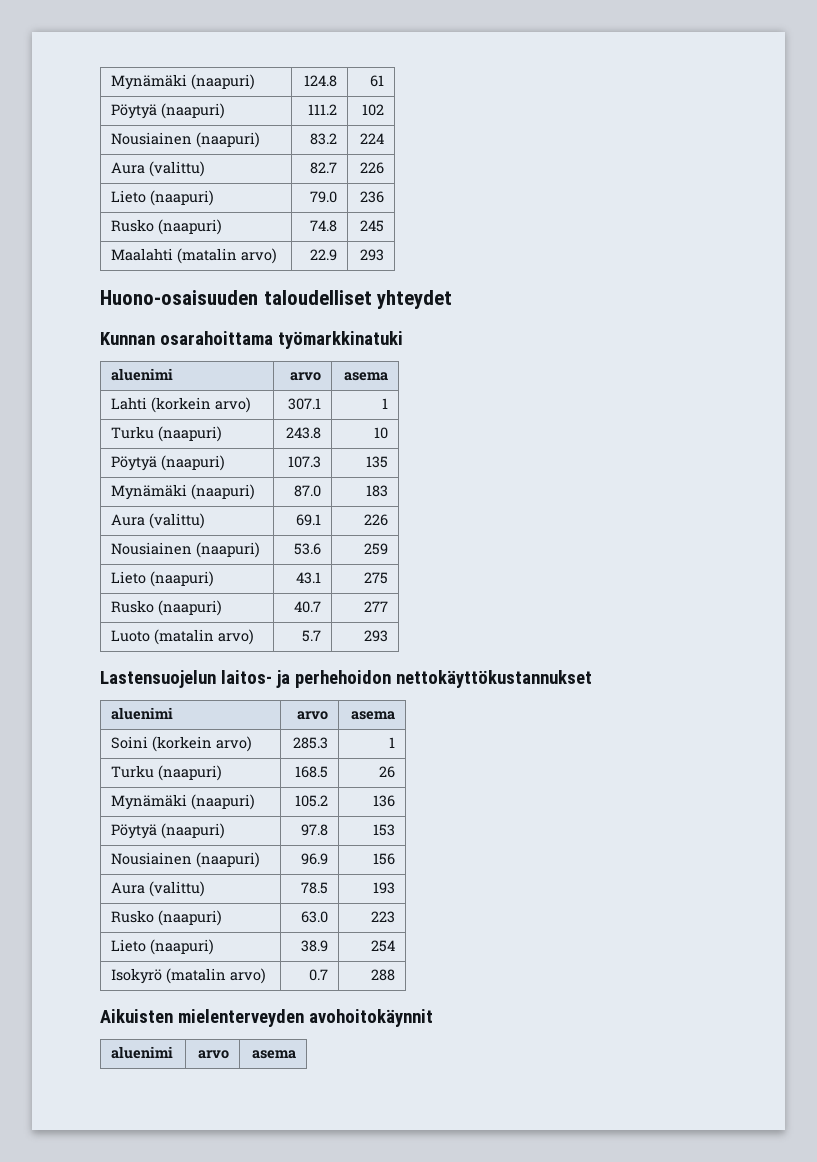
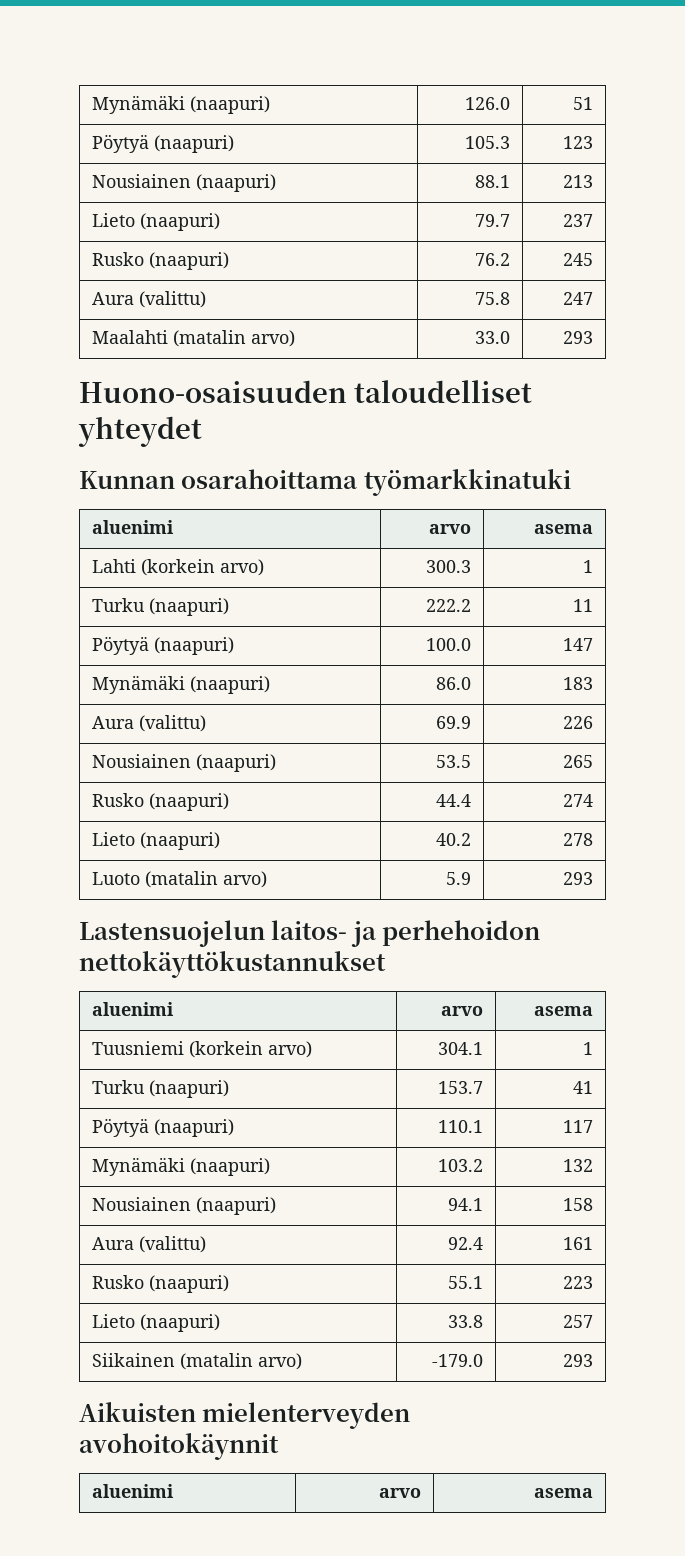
- Mynämäki (naapuri) | 124.8 | 61
- Pöytyä (naapuri) | 111.2 | 102
- Nousiainen (naapuri) | 83.2 | 224
- Aura (valittu) | 82.7 | 226
- Lieto (naapuri) | 79.0 | 236
- Rusko (naapuri) | 74.8 | 245
+ Mynämäki (naapuri) | 126.0 | 51
+ Pöytyä (naapuri) | 105.3 | 123
+ Nousiainen (naapuri) | 88.1 | 213
+ Lieto (naapuri) | 79.7 | 237
+ Rusko (naapuri) | 76.2 | 245
+ Aura (valittu) | 75.8 | 247
- Maalahti (matalin arvo) | 22.9 | 293
+ Maalahti (matalin arvo) | 33.0 | 293
- Lahti (korkein arvo) | 307.1 | 1
- Turku (naapuri) | 243.8 | 10
- Pöytyä (naapuri) | 107.3 | 135
- Mynämäki (naapuri) | 87.0 | 183
+ Lahti (korkein arvo) | 300.3 | 1
+ Turku (naapuri) | 222.2 | 11
+ Pöytyä (naapuri) | 100.0 | 147
+ Mynämäki (naapuri) | 86.0 | 183
- Aura (valittu) | 69.1 | 226
+ Aura (valittu) | 69.9 | 226
- Nousiainen (naapuri) | 53.6 | 259
- Lieto (naapuri) | 43.1 | 275
- Rusko (naapuri) | 40.7 | 277
+ Nousiainen (naapuri) | 53.5 | 265
+ Rusko (naapuri) | 44.4 | 274
+ Lieto (naapuri) | 40.2 | 278
- Luoto (matalin arvo) | 5.7 | 293
+ Luoto (matalin arvo) | 5.9 | 293
- Soini (korkein arvo) | 285.3 | 1
- Turku (naapuri) | 168.5 | 26
- Mynämäki (naapuri) | 105.2 | 136
- Pöytyä (naapuri) | 97.8 | 153
- Nousiainen (naapuri) | 96.9 | 156
- Aura (valittu) | 78.5 | 193
- Rusko (naapuri) | 63.0 | 223
+ Tuusniemi (korkein arvo) | 304.1 | 1
+ Turku (naapuri) | 153.7 | 41
+ Pöytyä (naapuri) | 110.1 | 117
+ Mynämäki (naapuri) | 103.2 | 132
+ Nousiainen (naapuri) | 94.1 | 158
+ Aura (valittu) | 92.4 | 161
+ Rusko (naapuri) | 55.1 | 223
- Lieto (naapuri) | 38.9 | 254
- Isokyrö (matalin arvo) | 0.7 | 288
+ Lieto (naapuri) | 33.8 | 257
+ Siikainen (matalin arvo) | -179.0 | 293

